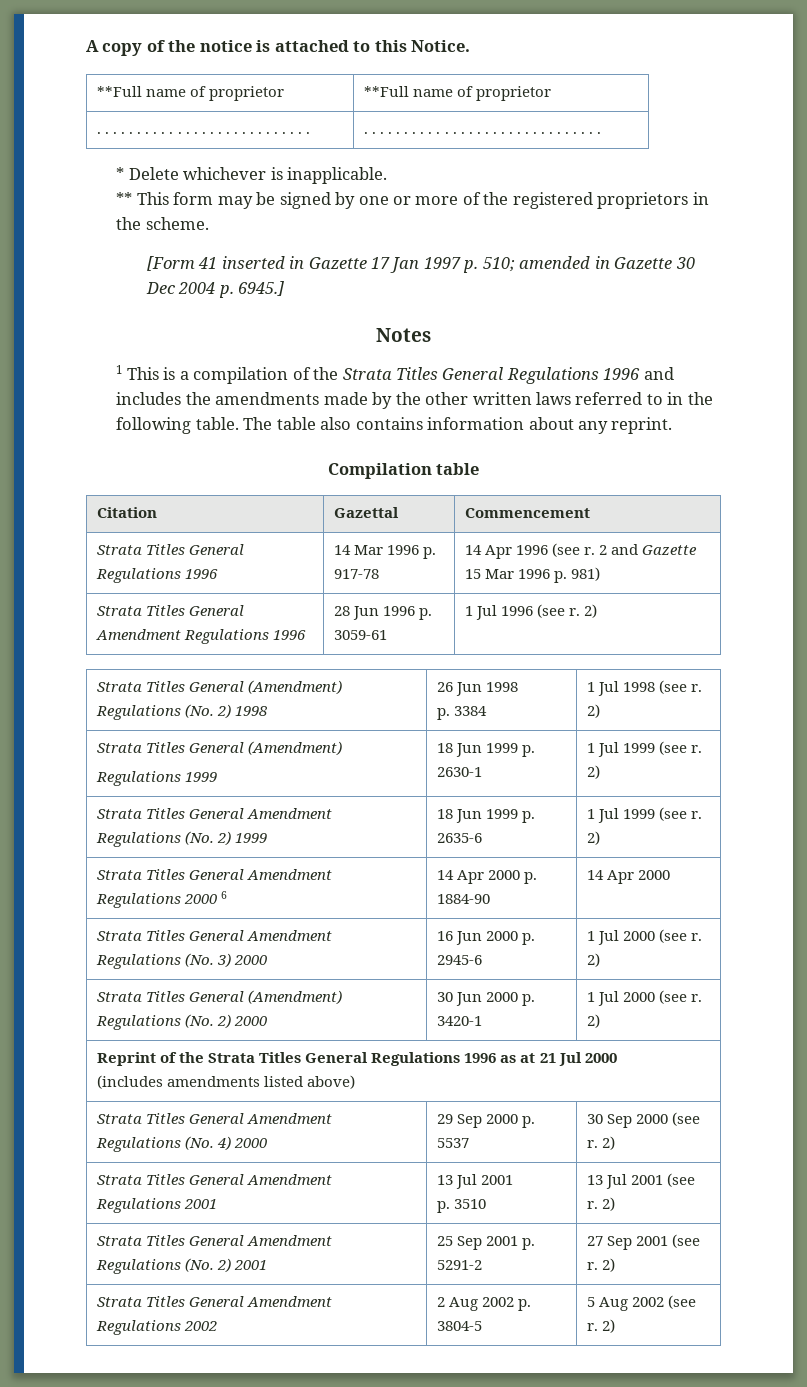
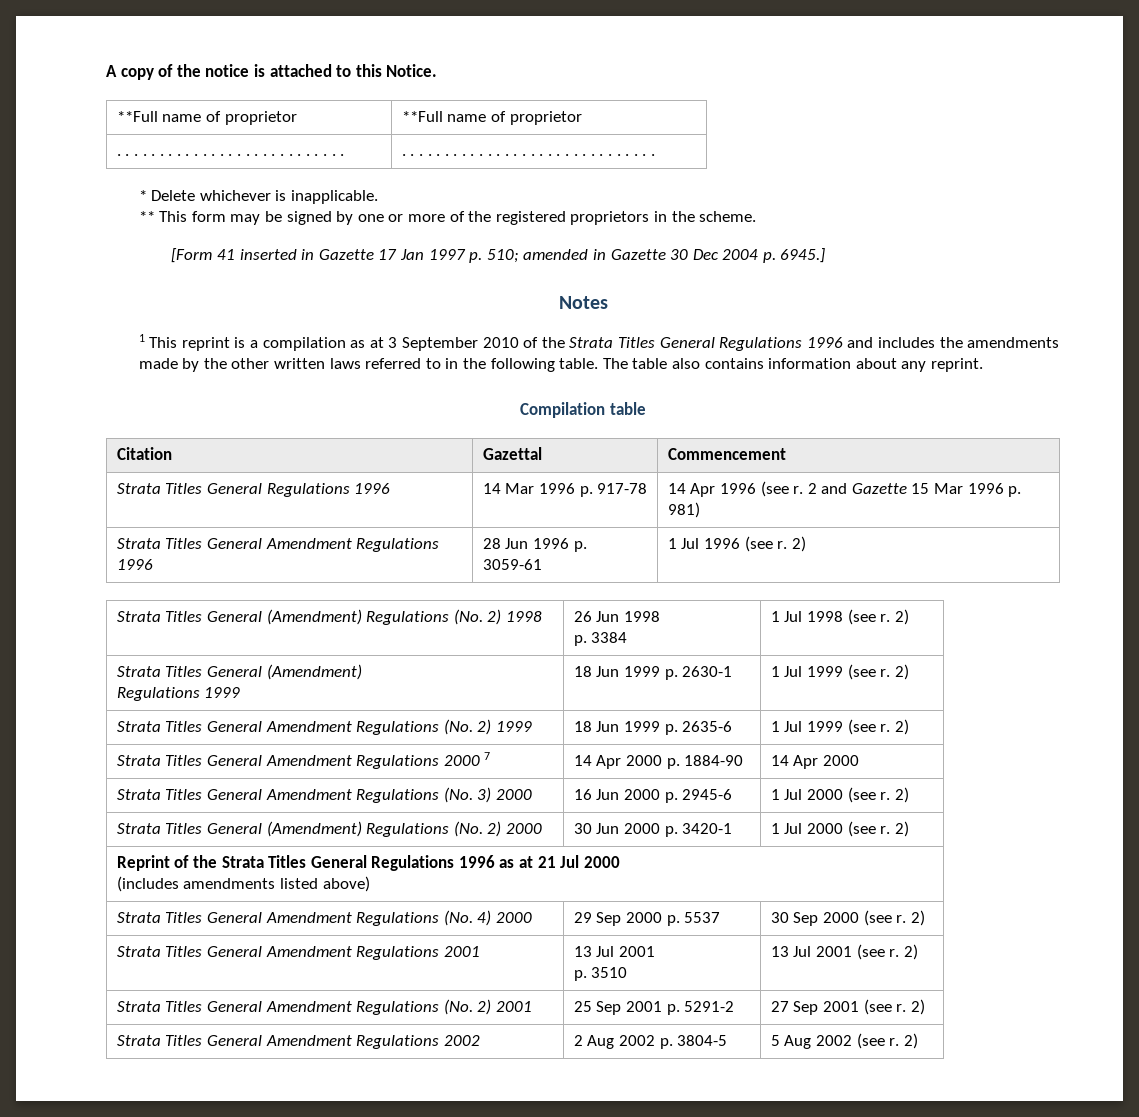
- 1 This is a compilation of the Strata Titles General Regulations 1996 and includes the amendments made by the other written laws referred to in the following table.
+ 1 This reprint is a compilation as at 3 September 2010 of the Strata Titles General Regulations 1996 and includes the amendments made by the other written laws referred to in the following table.
- Strata Titles General Amendment Regulations 2000 6 | 14 Apr 2000 p. 1884-90 | 14 Apr 2000
+ Strata Titles General Amendment Regulations 2000 7 | 14 Apr 2000 p. 1884-90 | 14 Apr 2000

